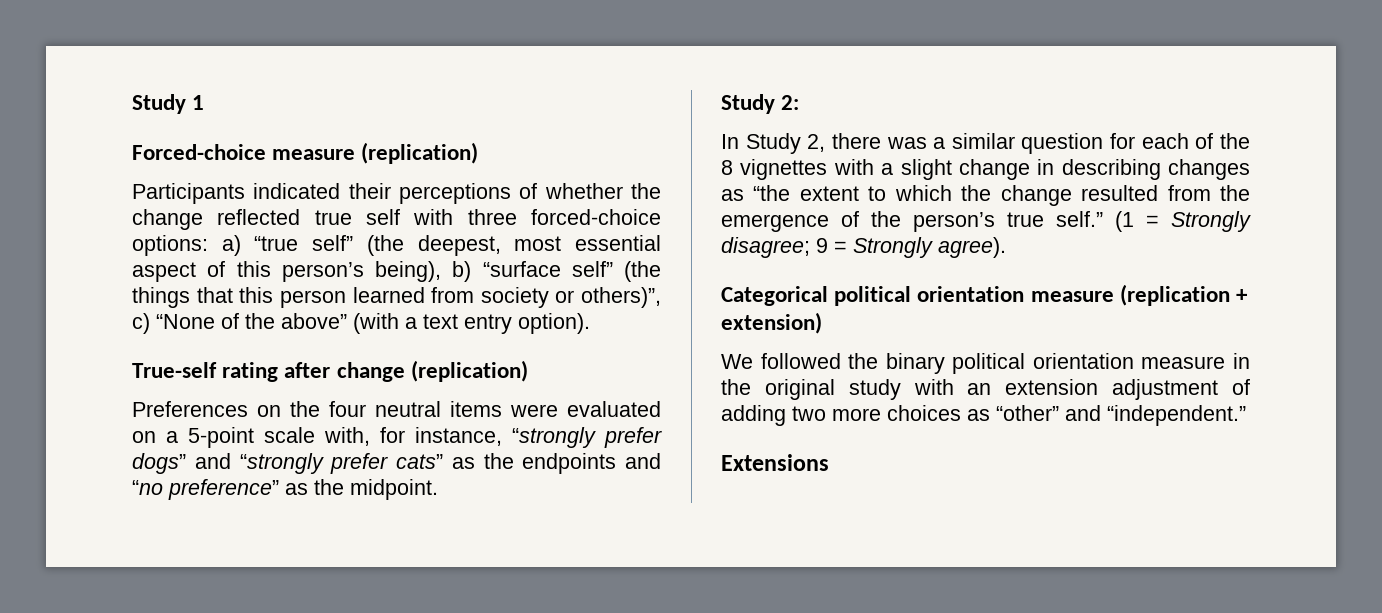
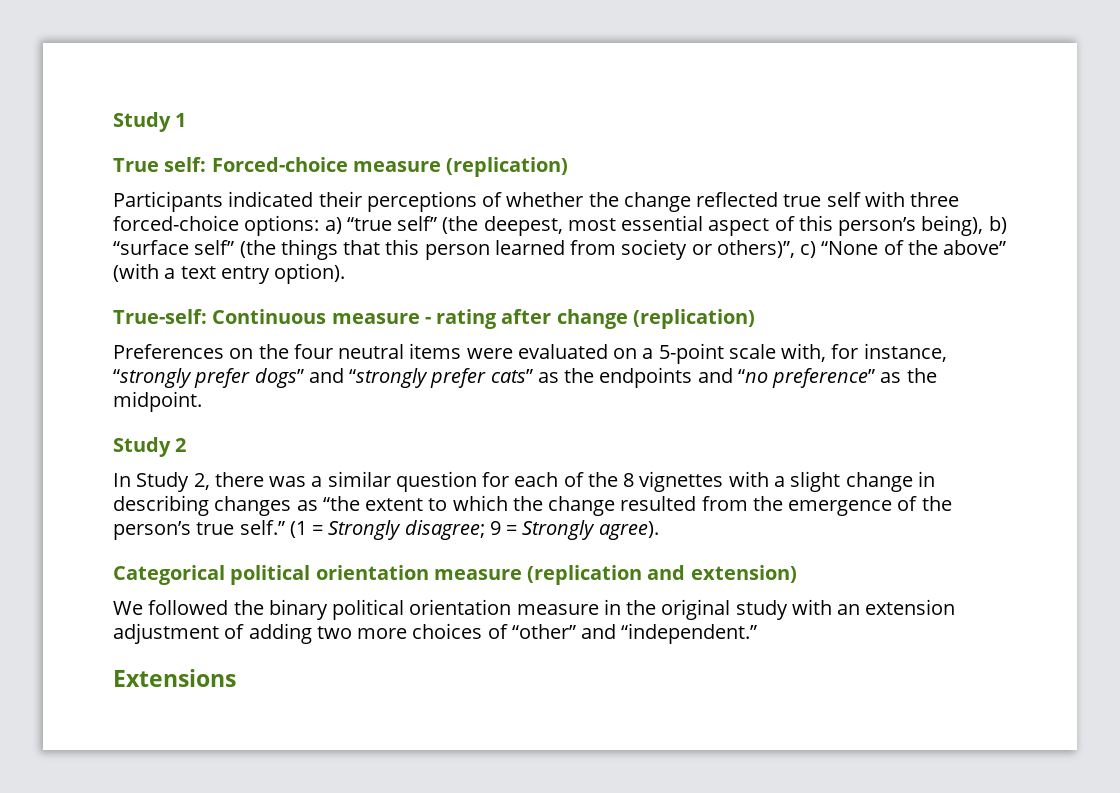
- Forced-choice measure (replication)
+ True self: Forced-choice measure (replication)
- True-self rating after change (replication)
+ True-self: Continuous measure - rating after change (replication)
- Study 2:
+ Study 2
- Categorical political orientation measure (replication + extension)
+ Categorical political orientation measure (replication and extension)
- We followed the binary political orientation measure in the original study with an extension adjustment of adding two more choices as “other” and “independent.”
+ We followed the binary political orientation measure in the original study with an extension adjustment of adding two more choices of “other” and “independent.”

